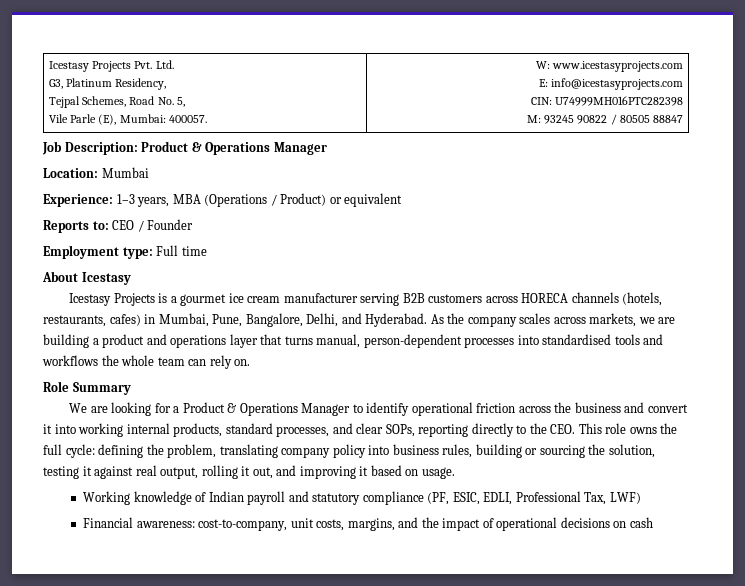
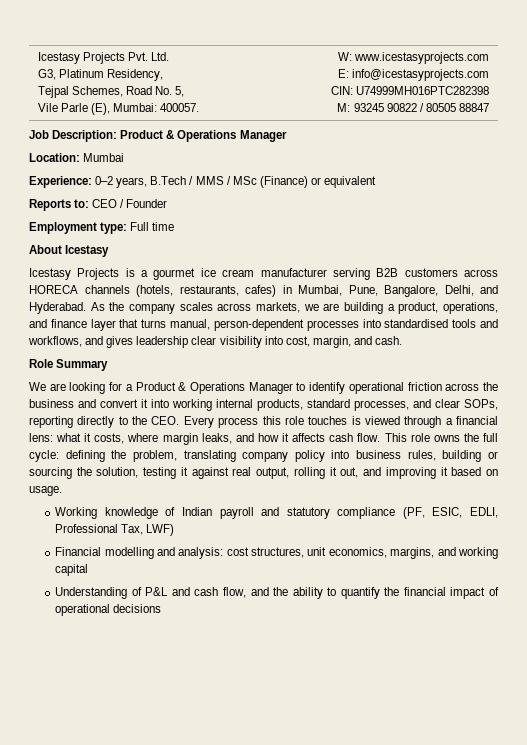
- Experience: 1–3 years, MBA (Operations / Product) or equivalent
+ Experience: 0–2 years, B.Tech / MMS / MSc (Finance) or equivalent
- As the company scales across markets, we are building a product and operations layer that turns manual, person-dependent processes into standardised tools and workflows the whole team can rely on.
+ As the company scales across markets, we are building a product, operations, and finance layer that turns manual, person-dependent processes into standardised tools and workflows, and gives leadership clear visibility into cost, margin, and cash.
- We are looking for a Product & Operations Manager to identify operational friction across the business and convert it into working internal products, standard processes, and clear SOPs, reporting directly to the CEO. This role owns the full cycle:
+ We are looking for a Product & Operations Manager to identify operational friction across the business and convert it into working internal products, standard processes, and clear SOPs, reporting directly to the CEO. Every process this role touches is viewed through a financial lens: what it costs, where margin leaks, and how it affects cash flow. This role owns the full cycle:
- Financial awareness: cost-to-company, unit costs, margins, and the impact of operational decisions on cash
+ Financial modelling and analysis: cost structures, unit economics, margins, and working capital
+ Understanding of P&L and cash flow, and the ability to quantify the financial impact of operational decisions

